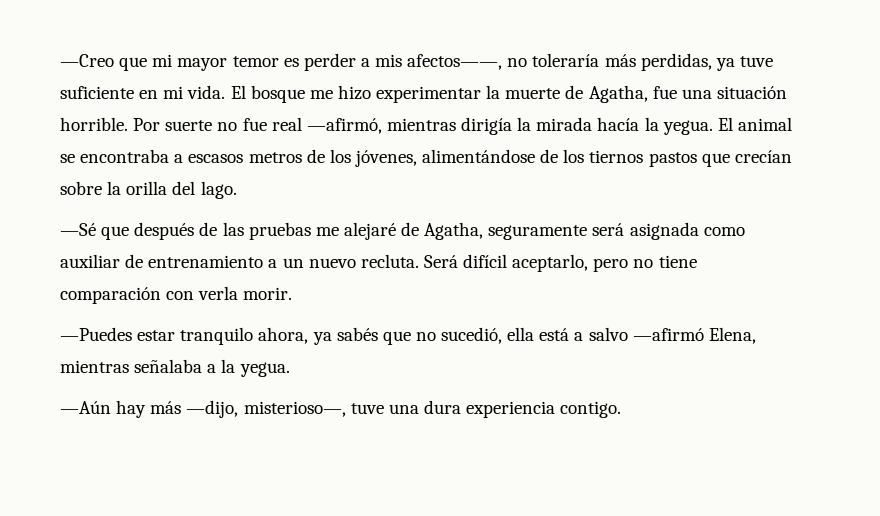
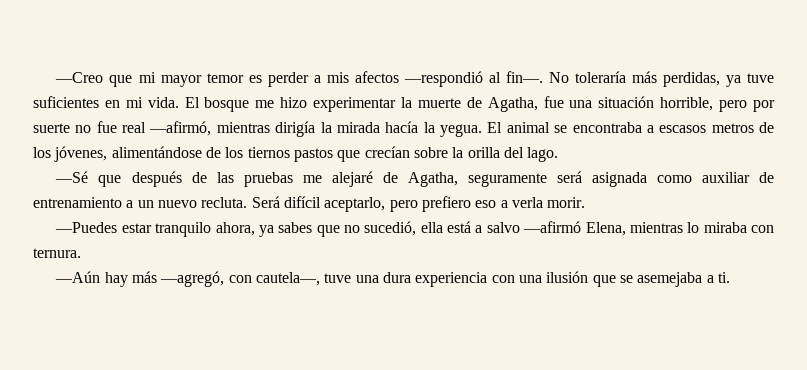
- —Creo que mi mayor temor es perder a mis afectos——, no toleraría más perdidas, ya tuve suficiente en mi vida.
+ —Creo que mi mayor temor es perder a mis afectos —respondió al fin—. No toleraría más perdidas, ya tuve suficientes en mi vida.
- El bosque me hizo experimentar la muerte de Agatha, fue una situación horrible. Por suerte no fue real —afirmó, mientras dirigía la mirada hacía la yegua.
+ El bosque me hizo experimentar la muerte de Agatha, fue una situación horrible, pero por suerte no fue real —afirmó, mientras dirigía la mirada hacía la yegua.
- Será difícil aceptarlo, pero no tiene comparación con verla morir.
+ Será difícil aceptarlo, pero prefiero eso a verla morir.
- —Puedes estar tranquilo ahora, ya sabés que no sucedió, ella está a salvo —afirmó Elena, mientras señalaba a la yegua.
+ —Puedes estar tranquilo ahora, ya sabes que no sucedió, ella está a salvo —afirmó Elena, mientras lo miraba con ternura.
- —Aún hay más —dijo, misterioso—, tuve una dura experiencia contigo.
+ —Aún hay más —agregó, con cautela—, tuve una dura experiencia con una ilusión que se asemejaba a ti.

